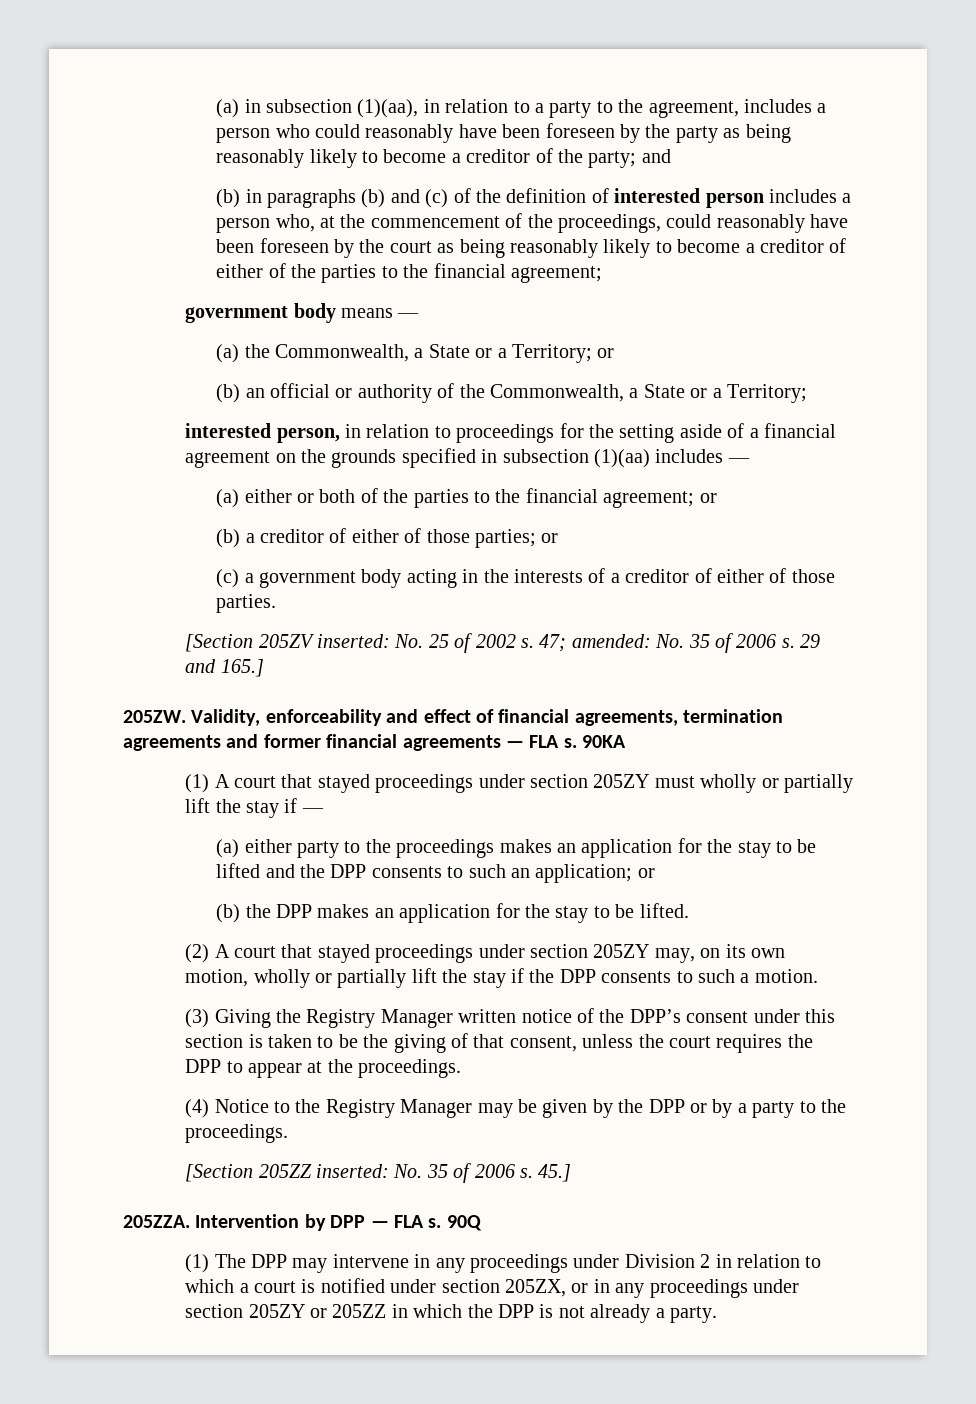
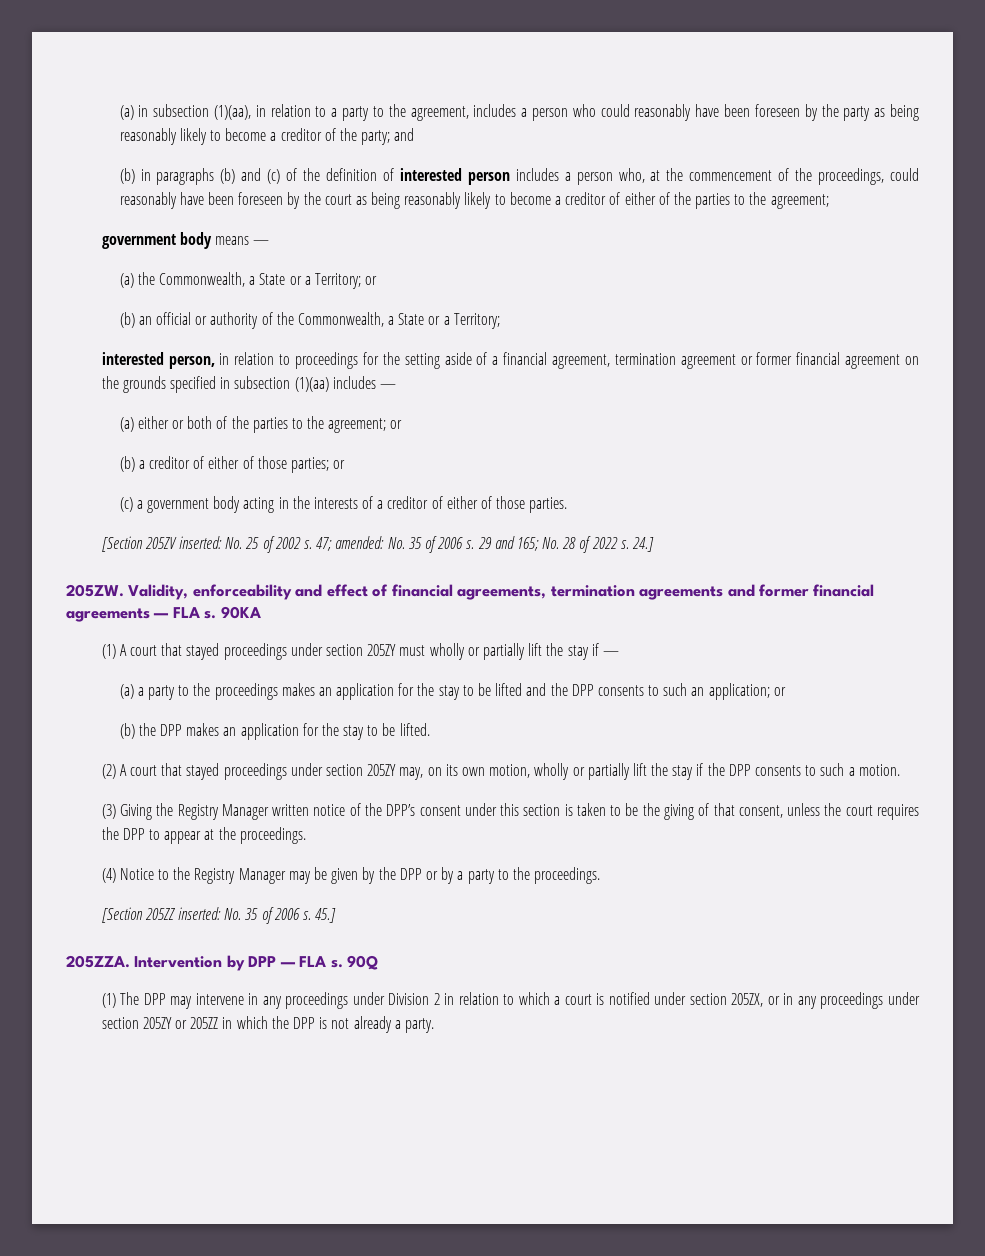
- (b) in paragraphs (b) and (c) of the definition of interested person includes a person who, at the commencement of the proceedings, could reasonably have been foreseen by the court as being reasonably likely to become a creditor of either of the parties to the financial agreement;
+ (b) in paragraphs (b) and (c) of the definition of interested person includes a person who, at the commencement of the proceedings, could reasonably have been foreseen by the court as being reasonably likely to become a creditor of either of the parties to the agreement;
- interested person, in relation to proceedings for the setting aside of a financial agreement on the grounds specified in subsection (1)(aa) includes —
+ interested person, in relation to proceedings for the setting aside of a financial agreement, termination agreement or former financial agreement on the grounds specified in subsection (1)(aa) includes —
- (a) either or both of the parties to the financial agreement; or
+ (a) either or both of the parties to the agreement; or
- 29 and 165.]
+ 29 and 165; No. 28 of 2022 s. 24.]
- (a) either party to the proceedings makes an application for the stay to be lifted and the DPP consents to such an application; or
+ (a) a party to the proceedings makes an application for the stay to be lifted and the DPP consents to such an application; or

